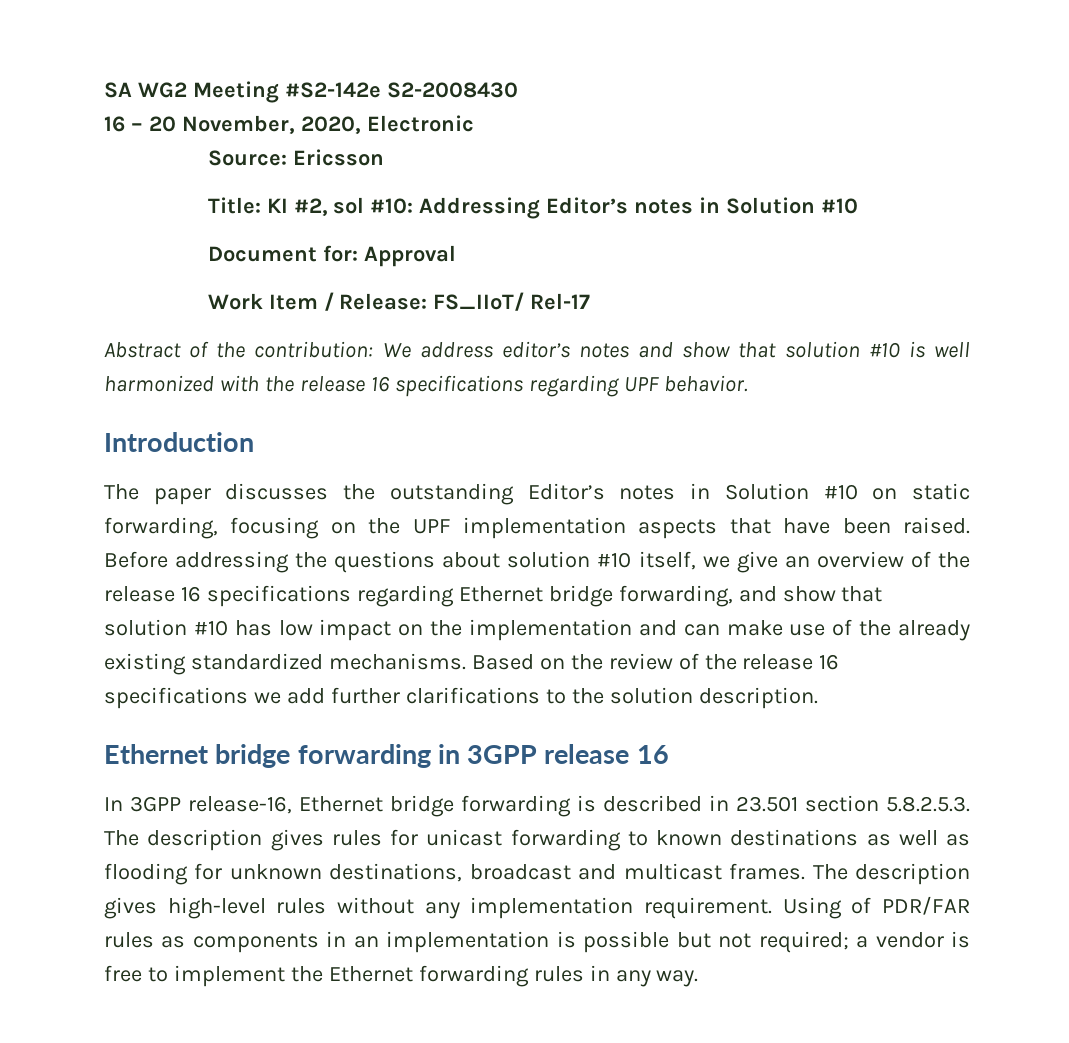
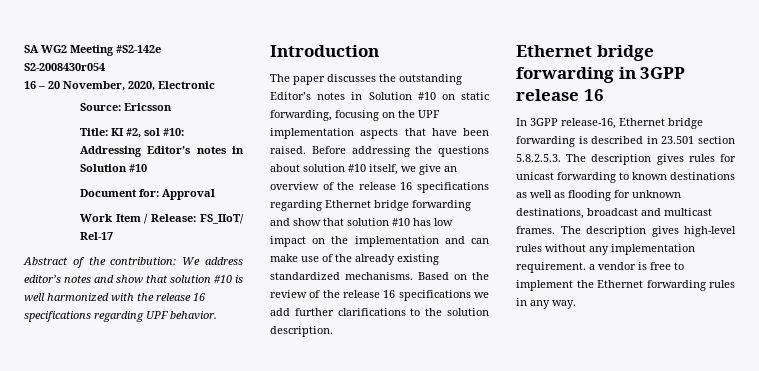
- SA WG2 Meeting #S2-142e S2-2008430
+ SA WG2 Meeting #S2-142e S2-2008430r054
- Before addressing the questions about solution #10 itself, we give an overview of the release 16 specifications regarding Ethernet bridge forwarding, and show that solution #10 has low impact on the implementation and can make use of the already existing standardized mechanisms.
+ Before addressing the questions about solution #10 itself, we give an overview of the release 16 specifications regarding Ethernet bridge forwarding and show that solution #10 has low impact on the implementation and can make use of the already existing standardized mechanisms.
- The description gives high-level rules without any implementation requirement. Using of PDR/FAR rules as components in an implementation is possible but not required; a vendor is free to implement the Ethernet forwarding rules in any way.
+ The description gives high-level rules without any implementation requirement. a vendor is free to implement the Ethernet forwarding rules in any way.

